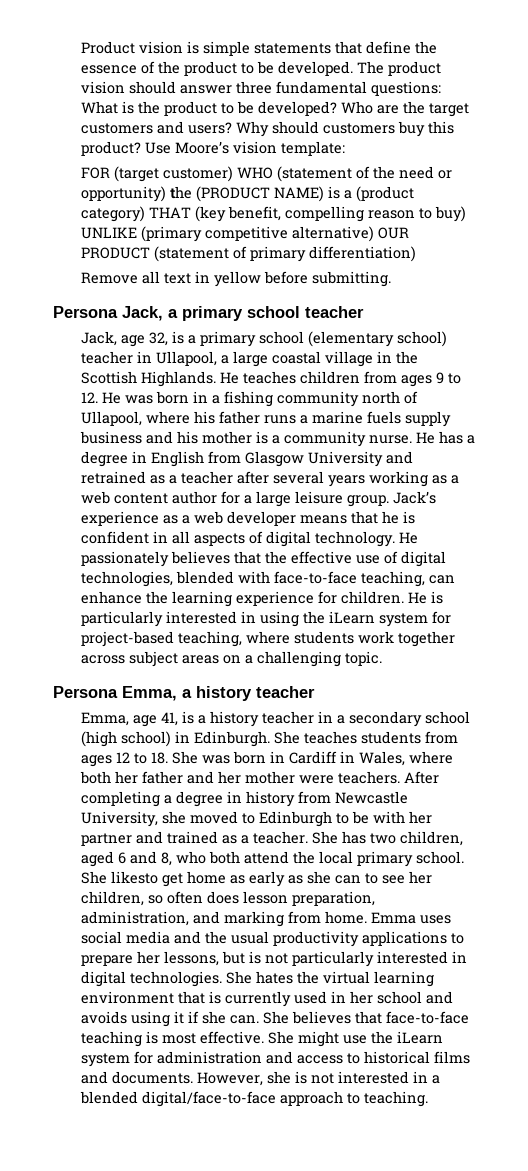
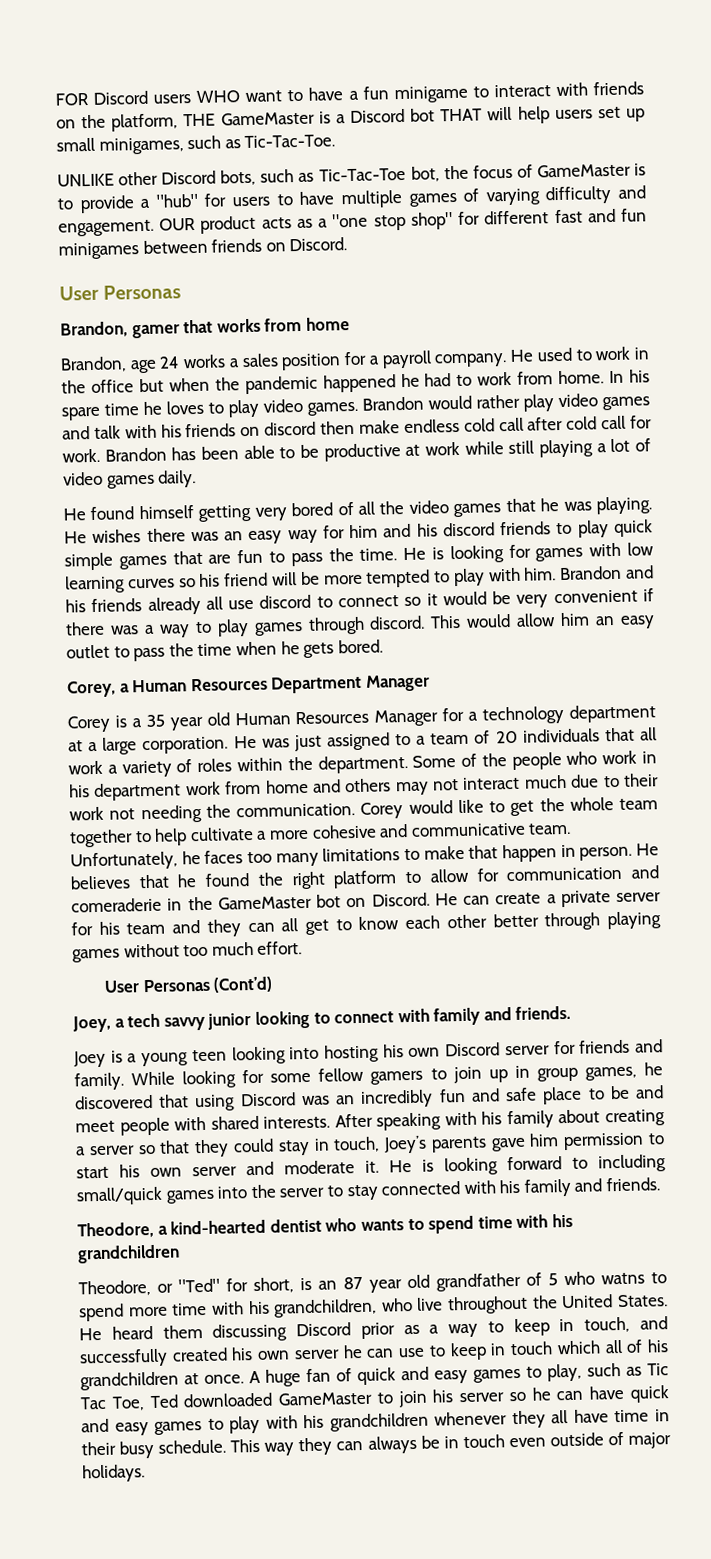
- Product vision is simple statements that define the essence of the product to be developed. The product vision should answer three fundamental questions: What is the product to be developed? Who are the target customers and users? Why should customers buy this product? Use Moore’s vision template:
- FOR (target customer) WHO (statement of the need or opportunity) the (PRODUCT NAME) is a (product category) THAT (key benefit, compelling reason to buy) UNLIKE (primary competitive alternative) OUR PRODUCT (statement of primary differentiation)
- Remove all text in yellow before submitting.
- Persona Jack, a primary school teacher
- Jack, age 32, is a primary school (elementary school) teacher in Ullapool, a large coastal village in the Scottish Highlands. He teaches children from ages 9 to 12. He was born in a fishing community north of Ullapool, where his father runs a marine fuels supply business and his mother is a community nurse. He has a degree in English from Glasgow University and retrained as a teacher after several years working as a web content author for a large leisure group. Jack’s experience as a web developer means that he is confident in all aspects of digital technology. He passionately believes that the effective use of digital technologies, blended with face-to-face teaching, can enhance the learning experience for children. He is particularly interested in using the iLearn system for project-based teaching, where students work together across subject areas on a challenging topic.
- Persona Emma, a history teacher
- Emma, age 41, is a history teacher in a secondary school (high school) in Edinburgh. She teaches students from ages 12 to 18. She was born in Cardiff in Wales, where both her father and her mother were teachers. After completing a degree in history from Newcastle University, she moved to Edinburgh to be with her partner and trained as a teacher. She has two children, aged 6 and 8, who both attend the local primary school. She likesto get home as early as she can to see her children, so often does lesson preparation, administration, and marking from home. Emma uses social media and the usual productivity applications to prepare her lessons, but is not particularly interested in digital technologies. She hates the virtual learning environment that is currently used in her school and avoids using it if she can. She believes that face-to-face teaching is most effective. She might use the iLearn system for administration and access to historical films and documents. However, she is not interested in a blended digital/face-to-face approach to teaching.
+ FOR Discord users WHO want to have a fun minigame to interact with friends on the platform, THE GameMaster is a Discord bot THAT will help users set up small minigames, such as Tic-Tac-Toe.
+ UNLIKE other Discord bots, such as Tic-Tac-Toe bot, the focus of GameMaster is to provide a "hub" for users to have multiple games of varying difficulty and engagement. OUR product acts as a "one stop shop" for different fast and fun minigames between friends on Discord.
+ User Personas
+ Brandon, gamer that works from home
+ Brandon, age 24 works a sales position for a payroll company. He used to work in the office but when the pandemic happened he had to work from home. In his spare time he loves to play video games. Brandon would rather play video games and talk with his friends on discord then make endless cold call after cold call for work. Brandon has been able to be productive at work while still playing a lot of video games daily.
+ He found himself getting very bored of all the video games that he was playing. He wishes there was an easy way for him and his discord friends to play quick simple games that are fun to pass the time. He is looking for games with low learning curves so his friend will be more tempted to play with him. Brandon and his friends already all use discord to connect so it would be very convenient if there was a way to play games through discord. This would allow him an easy outlet to pass the time when he gets bored.
+ Corey, a Human Resources Department Manager
+ Corey is a 35 year old Human Resources Manager for a technology department at a large corporation. He was just assigned to a team of 20 individuals that all work a variety of roles within the department. Some of the people who work in his department work from home and others may not interact much due to their work not needing the communication. Corey would like to get the whole team together to help cultivate a more cohesive and communicative team. Unfortunately, he faces too many limitations to make that happen in person. He believes that he found the right platform to allow for communication and comeraderie in the GameMaster bot on Discord. He can create a private server for his team and they can all get to know each other better through playing games without too much effort.
+ User Personas (Cont’d)
+ Joey, a tech savvy junior looking to connect with family and friends.
+ Joey is a young teen looking into hosting his own Discord server for friends and family. While looking for some fellow gamers to join up in group games, he discovered that using Discord was an incredibly fun and safe place to be and meet people with shared interests. After speaking with his family about creating a server so that they could stay in touch, Joey’s parents gave him permission to start his own server and moderate it. He is looking forward to including small/quick games into the server to stay connected with his family and friends.
+ Theodore, a kind-hearted dentist who wants to spend time with his grandchildren
+ Theodore, or "Ted" for short, is an 87 year old grandfather of 5 who watns to spend more time with his grandchildren, who live throughout the United States. He heard them discussing Discord prior as a way to keep in touch, and successfully created his own server he can use to keep in touch which all of his grandchildren at once. A huge fan of quick and easy games to play, such as Tic Tac Toe, Ted downloaded GameMaster to join his server so he can have quick and easy games to play with his grandchildren whenever they all have time in their busy schedule. This way they can always be in touch even outside of major holidays.

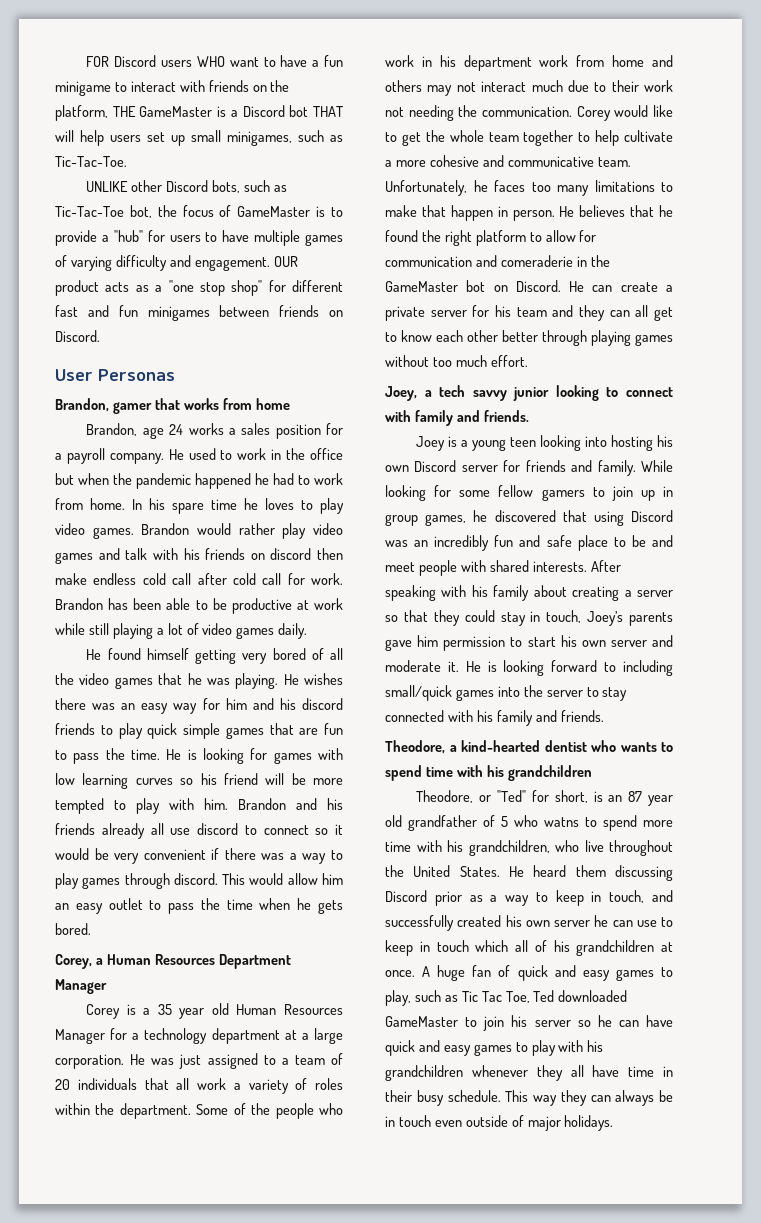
- User Personas (Cont’d)

